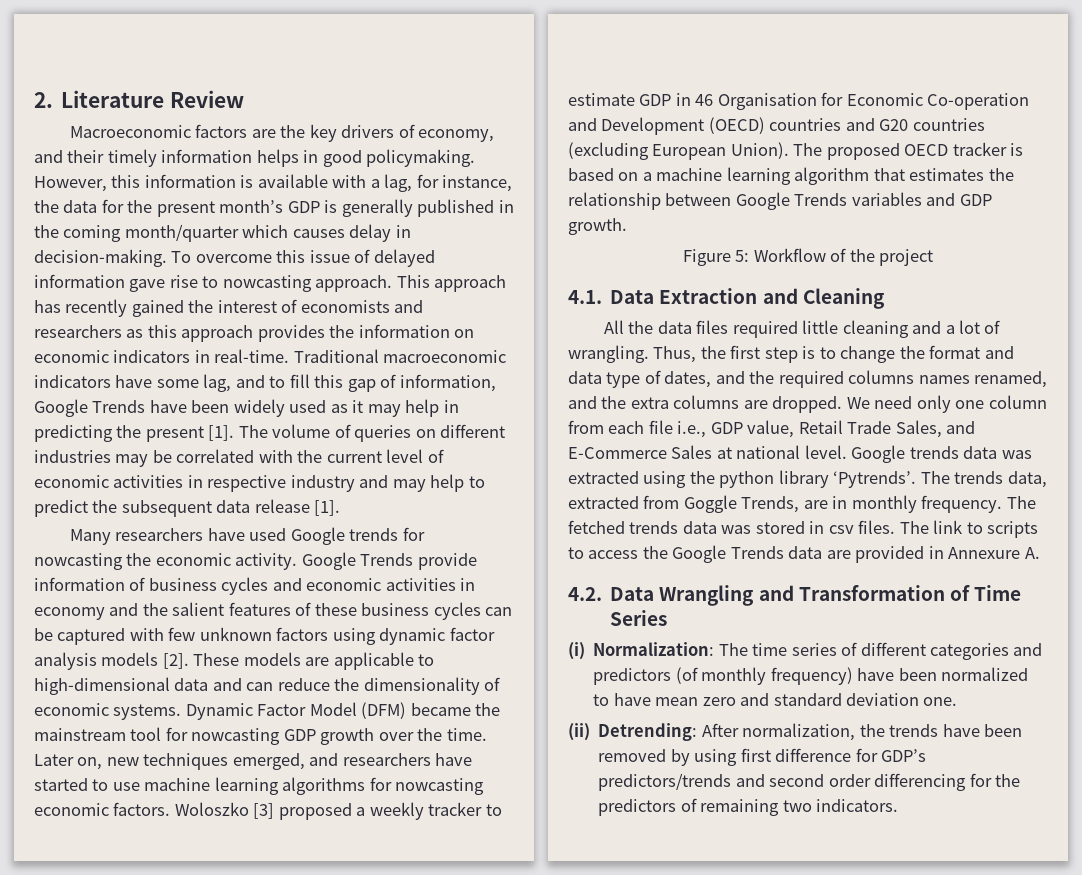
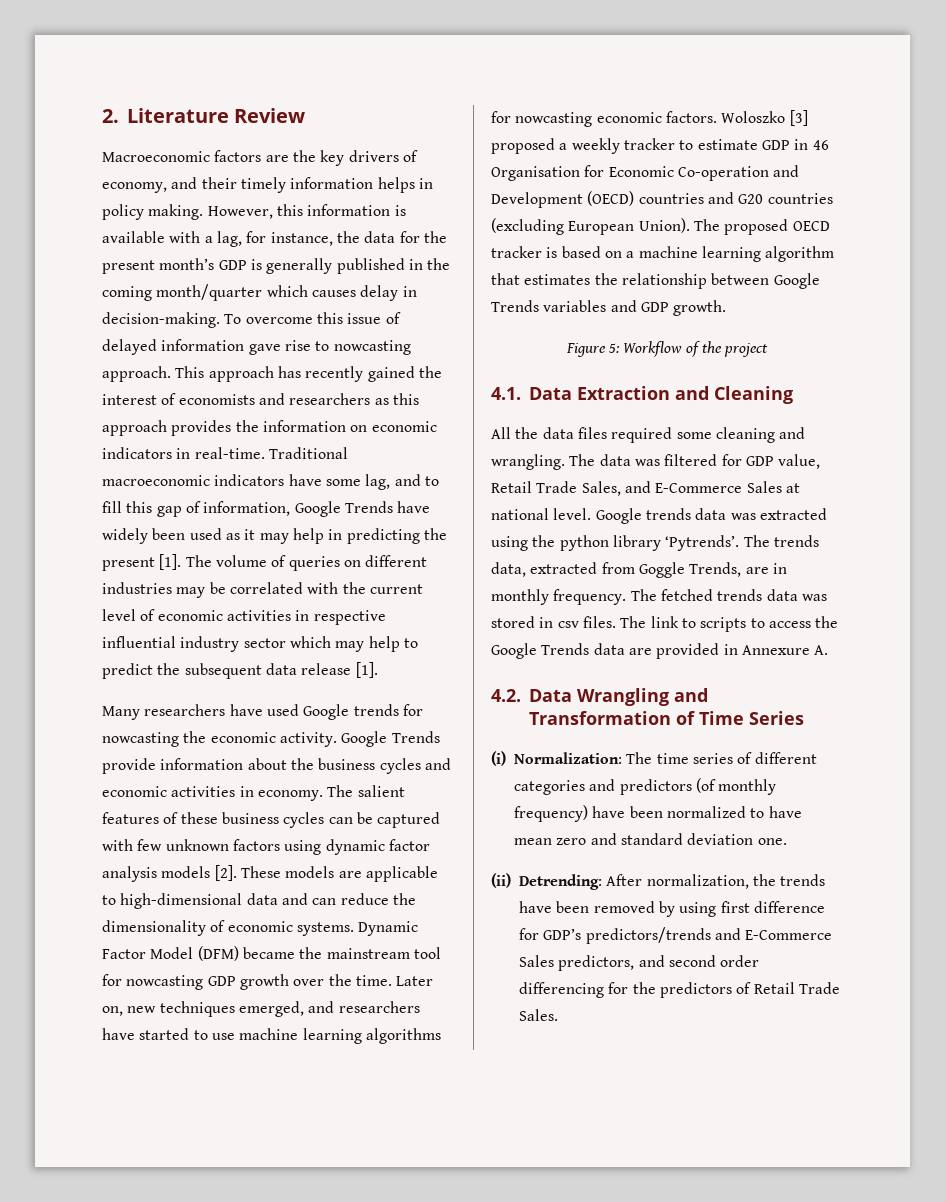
- Macroeconomic factors are the key drivers of economy, and their timely information helps in good policymaking.
+ Macroeconomic factors are the key drivers of economy, and their timely information helps in policy making.
- Traditional macroeconomic indicators have some lag, and to fill this gap of information, Google Trends have been widely used as it may help in predicting the present [1].
+ Traditional macroeconomic indicators have some lag, and to fill this gap of information, Google Trends have widely been used as it may help in predicting the present [1].
- The volume of queries on different industries may be correlated with the current level of economic activities in respective industry and may help to predict the subsequent data release [1].
+ The volume of queries on different industries may be correlated with the current level of economic activities in respective influential industry sector which may help to predict the subsequent data release [1].
- Google Trends provide information of business cycles and economic activities in economy and the salient features of these business cycles can be captured with few unknown factors using dynamic factor analysis models [2].
+ Google Trends provide information about the business cycles and economic activities in economy. The salient features of these business cycles can be captured with few unknown factors using dynamic factor analysis models [2].
- All the data files required little cleaning and a lot of wrangling. Thus, the first step is to change the format and data type of dates, and the required columns names renamed, and the extra columns are dropped. We need only one column from each file i.e., GDP value, Retail Trade Sales, and E-Commerce Sales at national level.
+ All the data files required some cleaning and wrangling. The data was filtered for GDP value, Retail Trade Sales, and E-Commerce Sales at national level.
- (ii) Detrending: After normalization, the trends have been removed by using first difference for GDP’s predictors/trends and second order differencing for the predictors of remaining two indicators.
+ (ii) Detrending: After normalization, the trends have been removed by using first difference for GDP’s predictors/trends and E-Commerce Sales predictors, and second order differencing for the predictors of Retail Trade Sales.

